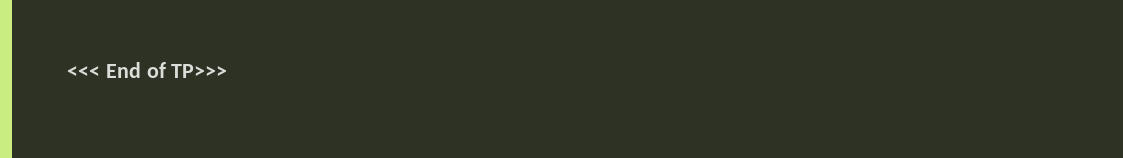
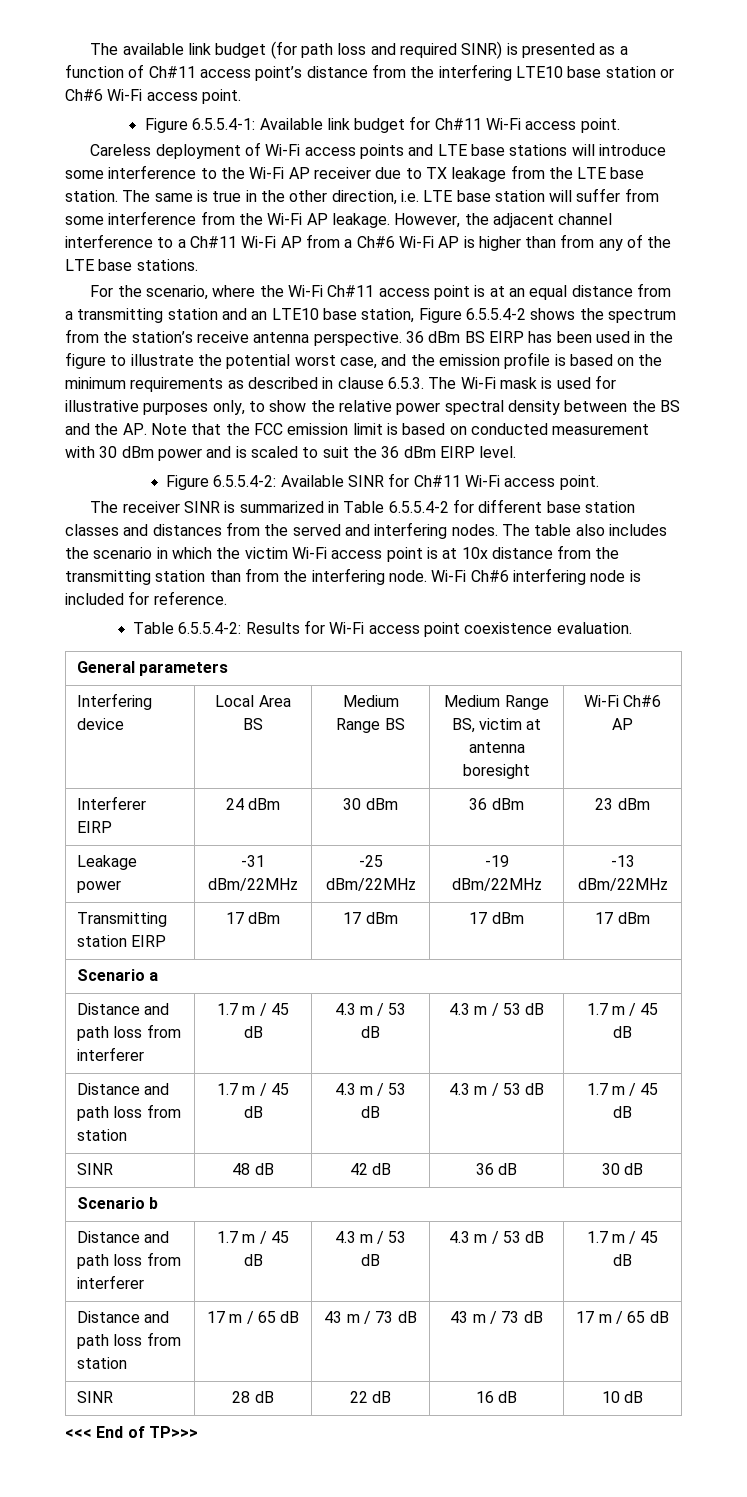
+ The available link budget (for path loss and required SINR) is presented as a function of Ch#11 access point’s distance from the interfering LTE10 base station or Ch#6 Wi-Fi access point.
+ Figure 6.5.5.4-1: Available link budget for Ch#11 Wi-Fi access point.
+ Careless deployment of Wi-Fi access points and LTE base stations will introduce some interference to the Wi-Fi AP receiver due to TX leakage from the LTE base station. The same is true in the other direction, i.e. LTE base station will suffer from some interference from the Wi-Fi AP leakage. However, the adjacent channel interference to a Ch#11 Wi-Fi AP from a Ch#6 Wi-Fi AP is higher than from any of the LTE base stations.
+ For the scenario, where the Wi-Fi Ch#11 access point is at an equal distance from a transmitting station and an LTE10 base station, Figure 6.5.5.4-2 shows the spectrum from the station’s receive antenna perspective. 36 dBm BS EIRP has been used in the figure to illustrate the potential worst case, and the emission profile is based on the minimum requirements as described in clause 6.5.3. The Wi-Fi mask is used for illustrative purposes only, to show the relative power spectral density between the BS and the AP. Note that the FCC emission limit is based on conducted measurement with 30 dBm power and is scaled to suit the 36 dBm EIRP level.
+ Figure 6.5.5.4-2: Available SINR for Ch#11 Wi-Fi access point.
+ The receiver SINR is summarized in Table 6.5.5.4-2 for different base station classes and distances from the served and interfering nodes. The table also includes the scenario in which the victim Wi-Fi access point is at 10x distance from the transmitting station than from the interfering node. Wi-Fi Ch#6 interfering node is included for reference.
+ Table 6.5.5.4-2: Results for Wi-Fi access point coexistence evaluation.
+ General parameters
+ Interfering device | Local Area BS | Medium Range BS | Medium Range BS, victim at antenna boresight | Wi-Fi Ch#6 AP
+ Interferer EIRP | 24 dBm | 30 dBm | 36 dBm | 23 dBm
+ Leakage power | -31 dBm/22MHz | -25 dBm/22MHz | -19 dBm/22MHz | -13 dBm/22MHz
+ Transmitting station EIRP | 17 dBm | 17 dBm | 17 dBm | 17 dBm
+ Scenario a
+ Distance and path loss from interferer | 1.7 m / 45 dB | 4.3 m / 53 dB | 4.3 m / 53 dB | 1.7 m / 45 dB
+ Distance and path loss from station | 1.7 m / 45 dB | 4.3 m / 53 dB | 4.3 m / 53 dB | 1.7 m / 45 dB
+ SINR | 48 dB | 42 dB | 36 dB | 30 dB
+ Scenario b
+ Distance and path loss from interferer | 1.7 m / 45 dB | 4.3 m / 53 dB | 4.3 m / 53 dB | 1.7 m / 45 dB
+ Distance and path loss from station | 17 m / 65 dB | 43 m / 73 dB | 43 m / 73 dB | 17 m / 65 dB
+ SINR | 28 dB | 22 dB | 16 dB | 10 dB

